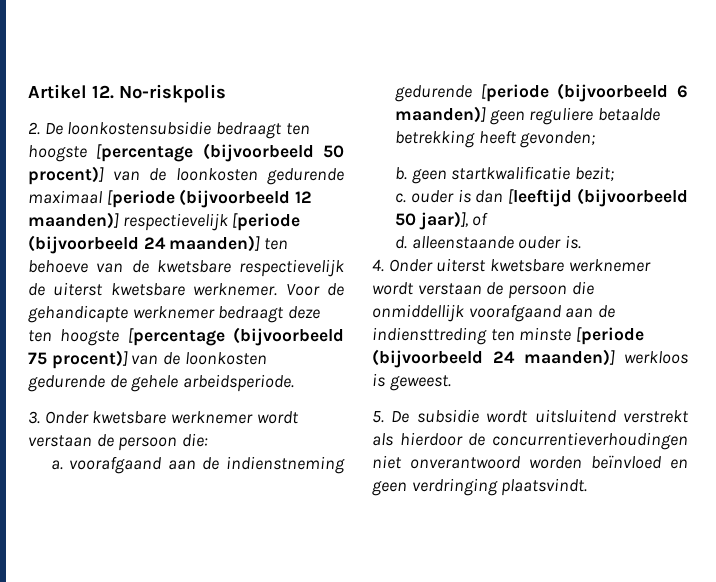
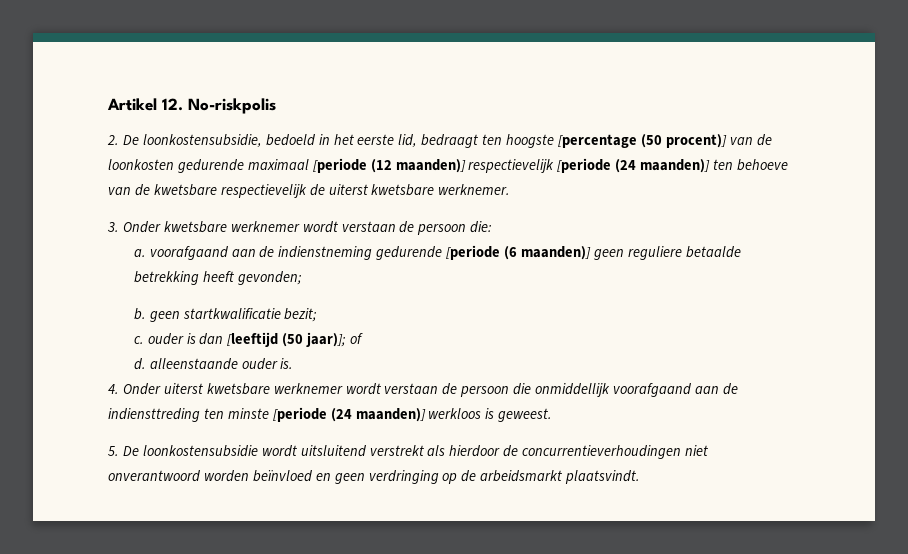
- 2. De loonkostensubsidie bedraagt ten hoogste [percentage (bijvoorbeeld 50 procent)] van de loonkosten gedurende maximaal [periode (bijvoorbeeld 12 maanden)] respectievelijk [periode (bijvoorbeeld 24 maanden)] ten behoeve van de kwetsbare respectievelijk de uiterst kwetsbare werknemer. Voor de gehandicapte werknemer bedraagt deze ten hoogste [percentage (bijvoorbeeld 75 procent)] van de loonkosten gedurende de gehele arbeidsperiode.
+ 2. De loonkostensubsidie, bedoeld in het eerste lid, bedraagt ten hoogste [percentage (50 procent)] van de loonkosten gedurende maximaal [periode (12 maanden)] respectievelijk [periode (24 maanden)] ten behoeve van de kwetsbare respectievelijk de uiterst kwetsbare werknemer.
- a. voorafgaand aan de indienstneming gedurende [periode (bijvoorbeeld 6 maanden)] geen reguliere betaalde betrekking heeft gevonden;
+ a. voorafgaand aan de indienstneming gedurende [periode (6 maanden)] geen reguliere betaalde betrekking heeft gevonden;
- c. ouder is dan [leeftijd (bijvoorbeeld 50 jaar)], of
+ c. ouder is dan [leeftijd (50 jaar)]; of
- 4. Onder uiterst kwetsbare werknemer wordt verstaan de persoon die onmiddellijk voorafgaand aan de indiensttreding ten minste [periode (bijvoorbeeld 24 maanden)] werkloos is geweest.
+ 4. Onder uiterst kwetsbare werknemer wordt verstaan de persoon die onmiddellijk voorafgaand aan de indiensttreding ten minste [periode (24 maanden)] werkloos is geweest.
- 5. De subsidie wordt uitsluitend verstrekt als hierdoor de concurrentieverhoudingen niet onverantwoord worden beïnvloed en geen verdringing plaatsvindt.
+ 5. De loonkostensubsidie wordt uitsluitend verstrekt als hierdoor de concurrentieverhoudingen niet onverantwoord worden beïnvloed en geen verdringing op de arbeidsmarkt plaatsvindt.

